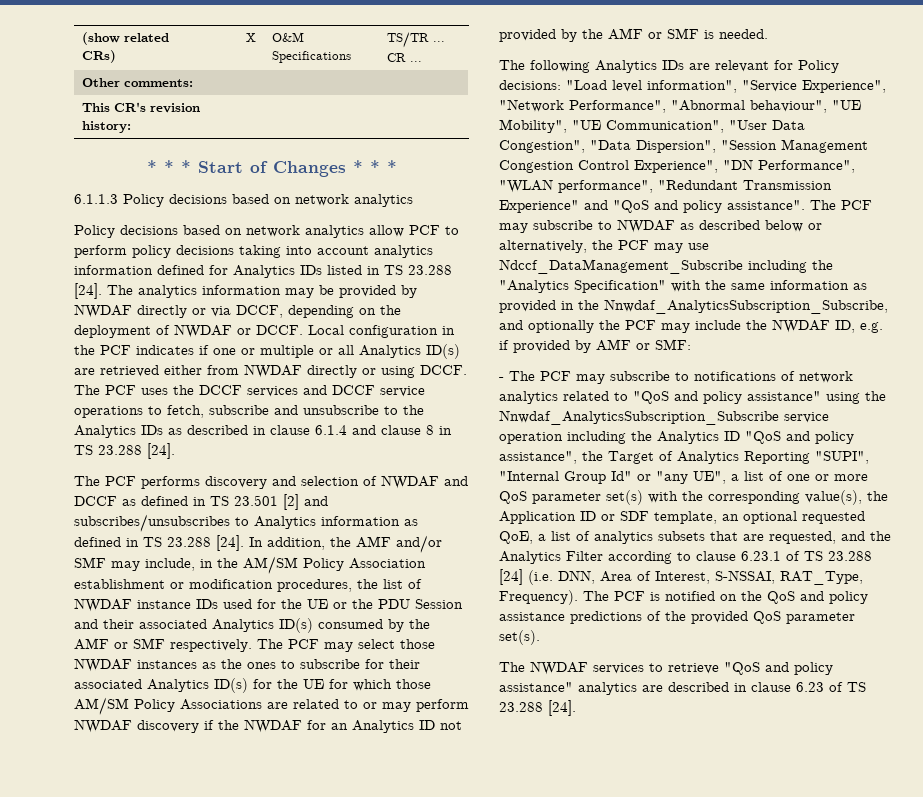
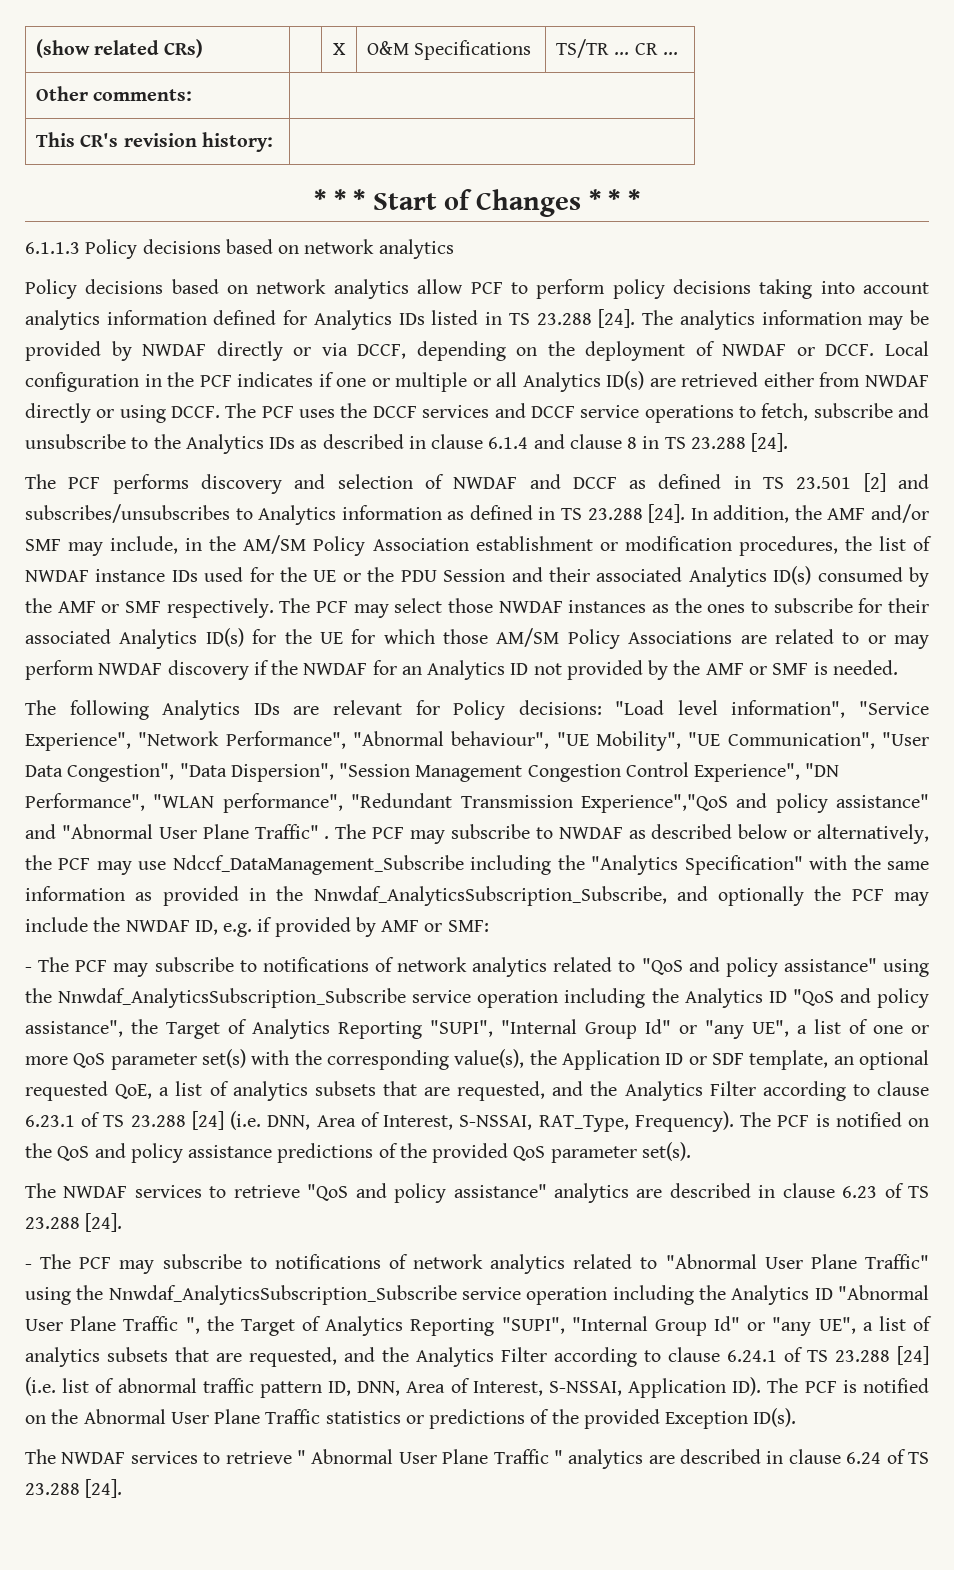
- The following Analytics IDs are relevant for Policy decisions: "Load level information", "Service Experience", "Network Performance", "Abnormal behaviour", "UE Mobility", "UE Communication", "User Data Congestion", "Data Dispersion", "Session Management Congestion Control Experience", "DN Performance", "WLAN performance", "Redundant Transmission Experience" and "QoS and policy assistance".
+ The following Analytics IDs are relevant for Policy decisions: "Load level information", "Service Experience", "Network Performance", "Abnormal behaviour", "UE Mobility", "UE Communication", "User Data Congestion", "Data Dispersion", "Session Management Congestion Control Experience", "DN Performance", "WLAN performance", "Redundant Transmission Experience","QoS and policy assistance" and "Abnormal User Plane Traffic" .
+ - The PCF may subscribe to notifications of network analytics related to "Abnormal User Plane Traffic" using the Nnwdaf_AnalyticsSubscription_Subscribe service operation including the Analytics ID "Abnormal User Plane Traffic ", the Target of Analytics Reporting "SUPI", "Internal Group Id" or "any UE", a list of analytics subsets that are requested, and the Analytics Filter according to clause 6.24.1 of TS 23.288 [24] (i.e. list of abnormal traffic pattern ID, DNN, Area of Interest, S-NSSAI, Application ID). The PCF is notified on the Abnormal User Plane Traffic statistics or predictions of the provided Exception ID(s).
+ The NWDAF services to retrieve " Abnormal User Plane Traffic " analytics are described in clause 6.24 of TS 23.288 [24].

